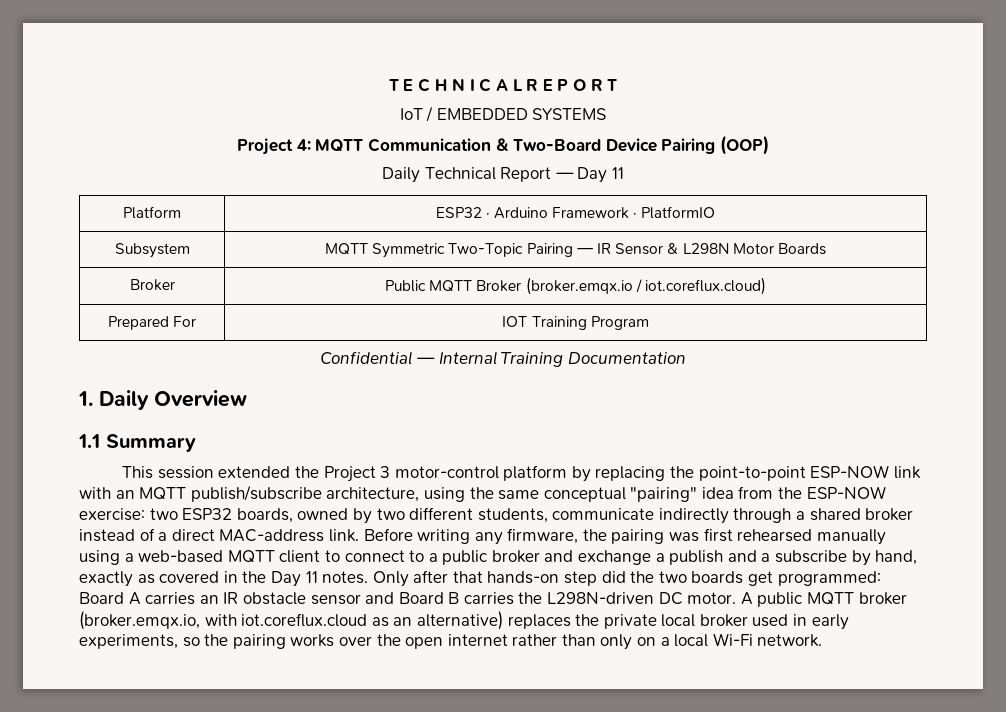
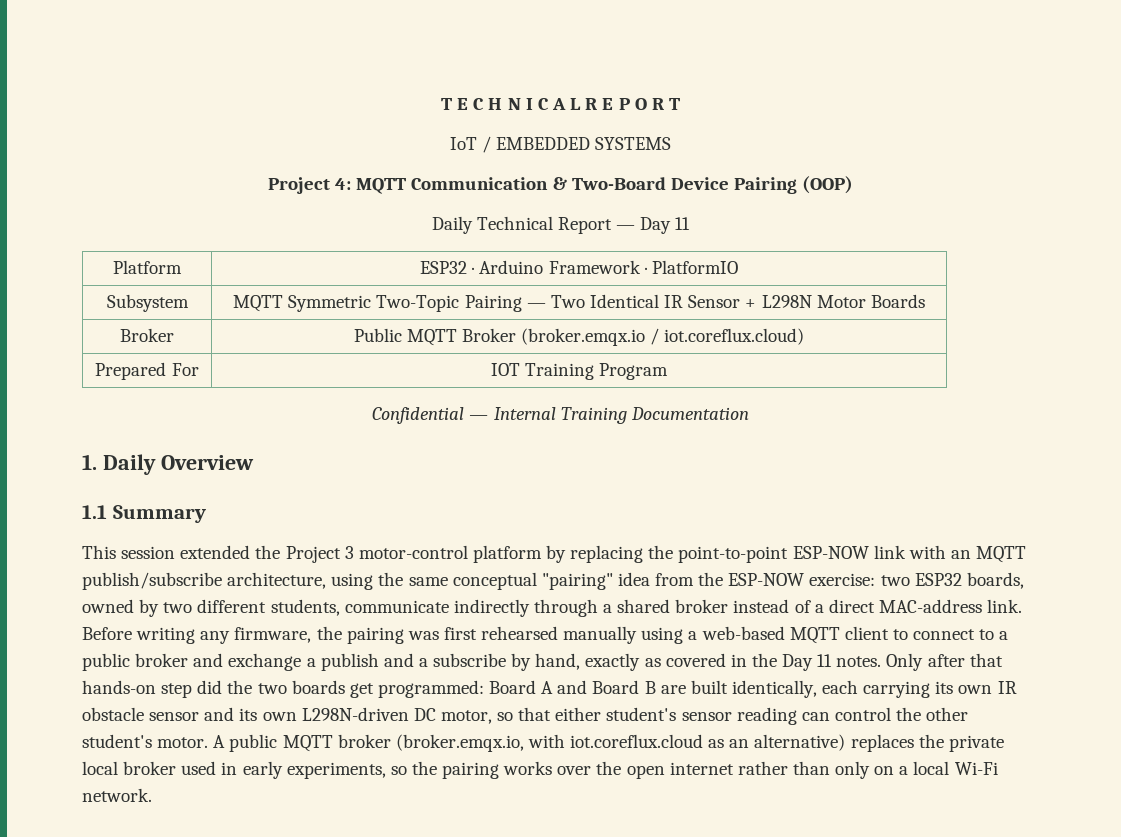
- Subsystem | MQTT Symmetric Two-Topic Pairing — IR Sensor & L298N Motor Boards
+ Subsystem | MQTT Symmetric Two-Topic Pairing — Two Identical IR Sensor + L298N Motor Boards
- Only after that hands-on step did the two boards get programmed: Board A carries an IR obstacle sensor and Board B carries the L298N-driven DC motor.
+ Only after that hands-on step did the two boards get programmed: Board A and Board B are built identically, each carrying its own IR obstacle sensor and its own L298N-driven DC motor, so that either student's sensor reading can control the other student's motor.

